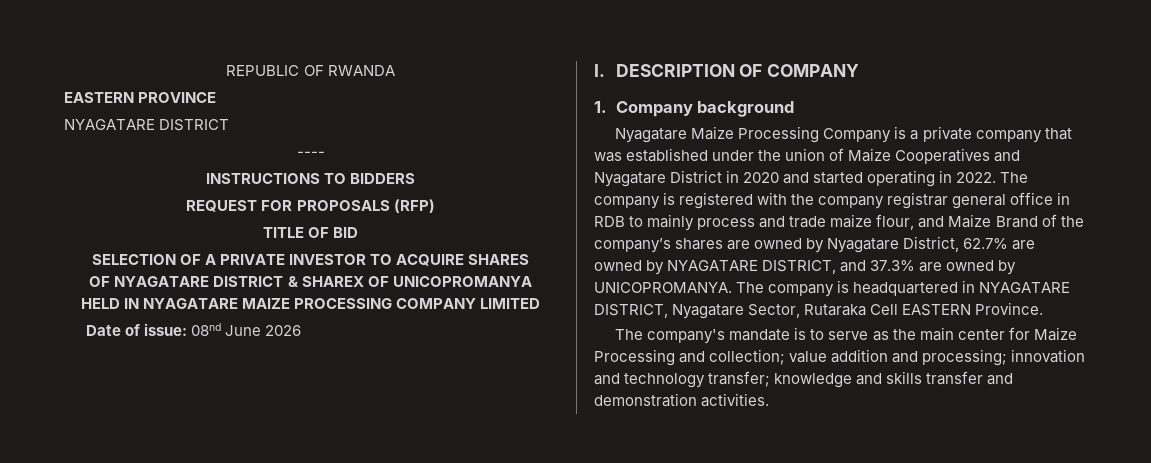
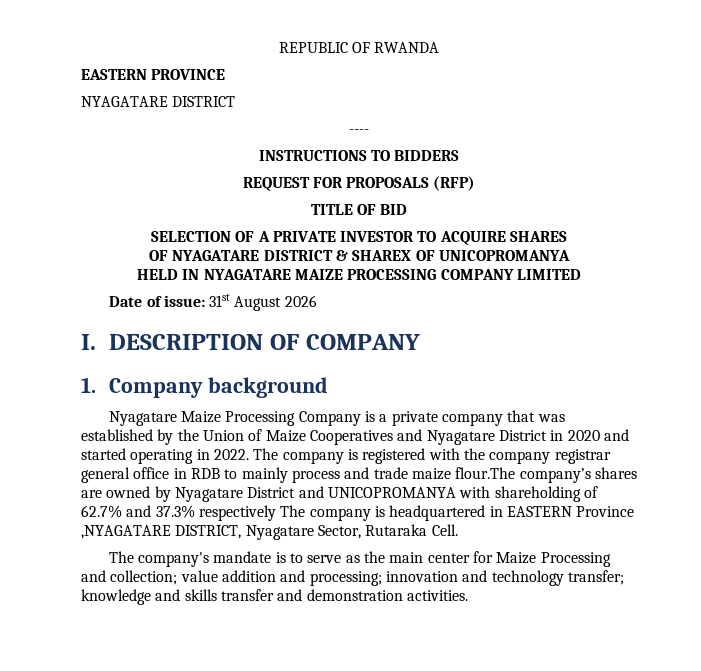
- Date of issue: 08nd June 2026
+ Date of issue: 31st August 2026
- Nyagatare Maize Processing Company is a private company that was established under the union of Maize Cooperatives and Nyagatare District in 2020 and started operating in 2022.
+ Nyagatare Maize Processing Company is a private company that was established by the Union of Maize Cooperatives and Nyagatare District in 2020 and started operating in 2022.
- The company is registered with the company registrar general office in RDB to mainly process and trade maize flour, and Maize Brand of the company’s shares are owned by Nyagatare District, 62.7% are owned by NYAGATARE DISTRICT, and 37.3% are owned by UNICOPROMANYA. The company is headquartered in NYAGATARE DISTRICT, Nyagatare Sector, Rutaraka Cell EASTERN Province.
+ The company is registered with the company registrar general office in RDB to mainly process and trade maize flour.The company’s shares are owned by Nyagatare District and UNICOPROMANYA with shareholding of 62.7% and 37.3% respectively The company is headquartered in EASTERN Province ,NYAGATARE DISTRICT, Nyagatare Sector, Rutaraka Cell.

